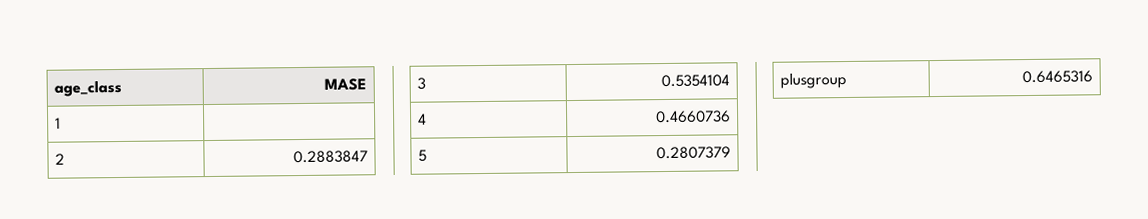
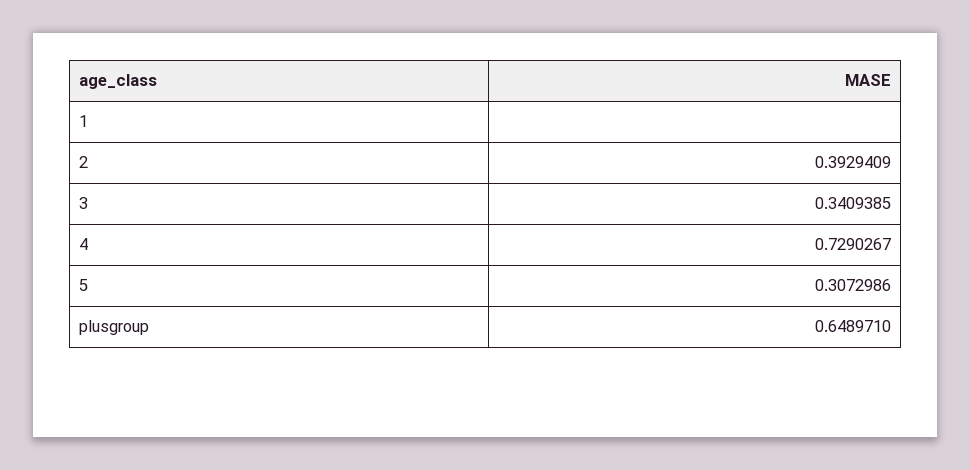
- 2 | 0.2883847
+ 2 | 0.3929409
- 3 | 0.5354104
+ 3 | 0.3409385
- 4 | 0.4660736
+ 4 | 0.7290267
- 5 | 0.2807379
+ 5 | 0.3072986
- plusgroup | 0.6465316
+ plusgroup | 0.6489710

